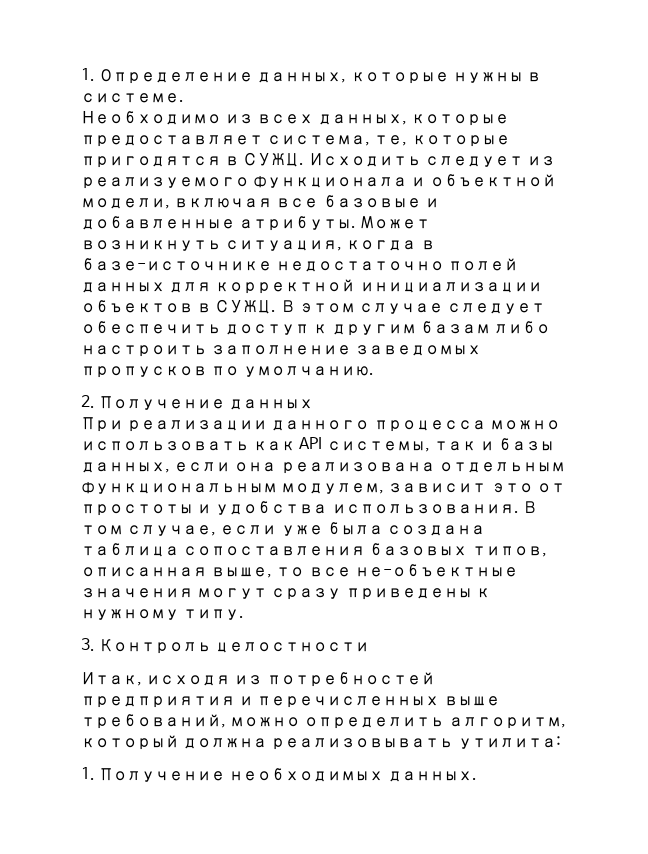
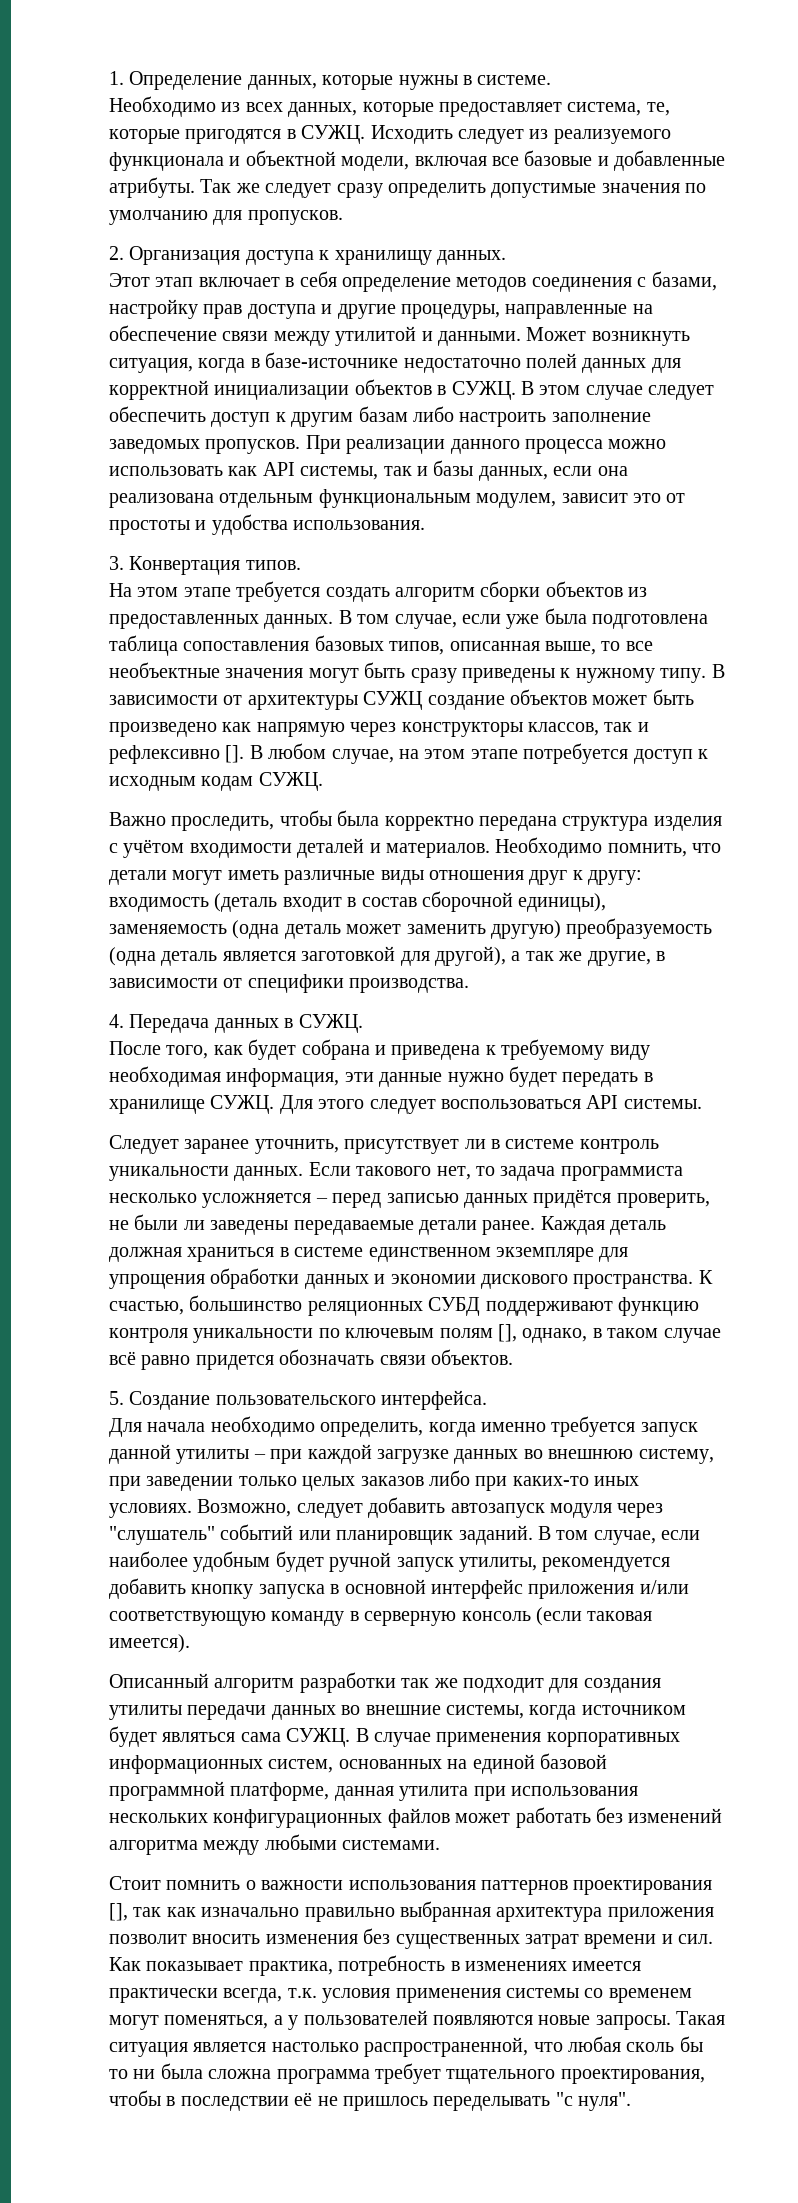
+ Так же следует сразу определить допустимые значения по умолчанию для пропусков.
+ 2. Организация доступа к хранилищу данных.
+ Этот этап включает в себя определение методов соединения с базами, настройку прав доступа и другие процедуры, направленные на обеспечение связи между утилитой и данными.
- В этом случае следует обеспечить доступ к другим базам либо настроить заполнение заведомых пропусков по умолчанию.
- 2. Получение данных
- При реализации данного процесса можно использовать как API системы, так и базы данных, если она реализована отдельным функциональным модулем, зависит это от простоты и удобства использования.
+ В этом случае следует обеспечить доступ к другим базам либо настроить заполнение заведомых пропусков. При реализации данного процесса можно использовать как API системы, так и базы данных, если она реализована отдельным функциональным модулем, зависит это от простоты и удобства использования.
+ 3. Конвертация типов.
+ На этом этапе требуется создать алгоритм сборки объектов из предоставленных данных.
- В том случае, если уже была создана таблица сопоставления базовых типов, описанная выше, то все не-объектные значения могут сразу приведены к нужному типу.
- 3. Контроль целостности
- Итак, исходя из потребностей предприятия и перечисленных выше требований, можно определить алгоритм, который должна реализовывать утилита:
- 1. Получение необходимых данных.
+ В том случае, если уже была подготовлена таблица сопоставления базовых типов, описанная выше, то все необъектные значения могут быть сразу приведены к нужному типу. В зависимости от архитектуры СУЖЦ создание объектов может быть произведено как напрямую через конструкторы классов, так и рефлексивно []. В любом случае, на этом этапе потребуется доступ к исходным кодам СУЖЦ.
+ Важно проследить, чтобы была корректно передана структура изделия с учётом входимости деталей и материалов. Необходимо помнить, что детали могут иметь различные виды отношения друг к другу: входимость (деталь входит в состав сборочной единицы), заменяемость (одна деталь может заменить другую) преобразуемость (одна деталь является заготовкой для другой), а так же другие, в зависимости от специфики производства.
+ 4. Передача данных в СУЖЦ.
+ После того, как будет собрана и приведена к требуемому виду необходимая информация, эти данные нужно будет передать в хранилище СУЖЦ. Для этого следует воспользоваться API системы.
+ Следует заранее уточнить, присутствует ли в системе контроль уникальности данных. Если такового нет, то задача программиста несколько усложняется – перед записью данных придётся проверить, не были ли заведены передаваемые детали ранее. Каждая деталь должная храниться в системе единственном экземпляре для упрощения обработки данных и экономии дискового пространства. К счастью, большинство реляционных СУБД поддерживают функцию контроля уникальности по ключевым полям [], однако, в таком случае всё равно придется обозначать связи объектов.
+ 5. Создание пользовательского интерфейса.
+ Для начала необходимо определить, когда именно требуется запуск данной утилиты – при каждой загрузке данных во внешнюю систему, при заведении только целых заказов либо при каких-то иных условиях. Возможно, следует добавить автозапуск модуля через "слушатель" событий или планировщик заданий. В том случае, если наиболее удобным будет ручной запуск утилиты, рекомендуется добавить кнопку запуска в основной интерфейс приложения и/или соответствующую команду в серверную консоль (если таковая имеется).
+ Описанный алгоритм разработки так же подходит для создания утилиты передачи данных во внешние системы, когда источником будет являться сама СУЖЦ. В случае применения корпоративных информационных систем, основанных на единой базовой программной платформе, данная утилита при использования нескольких конфигурационных файлов может работать без изменений алгоритма между любыми системами.
+ Стоит помнить о важности использования паттернов проектирования [], так как изначально правильно выбранная архитектура приложения позволит вносить изменения без существенных затрат времени и сил. Как показывает практика, потребность в изменениях имеется практически всегда, т.к. условия применения системы со временем могут поменяться, а у пользователей появляются новые запросы. Такая ситуация является настолько распространенной, что любая сколь бы то ни была сложна программа требует тщательного проектирования, чтобы в последствии её не пришлось переделывать "с нуля".

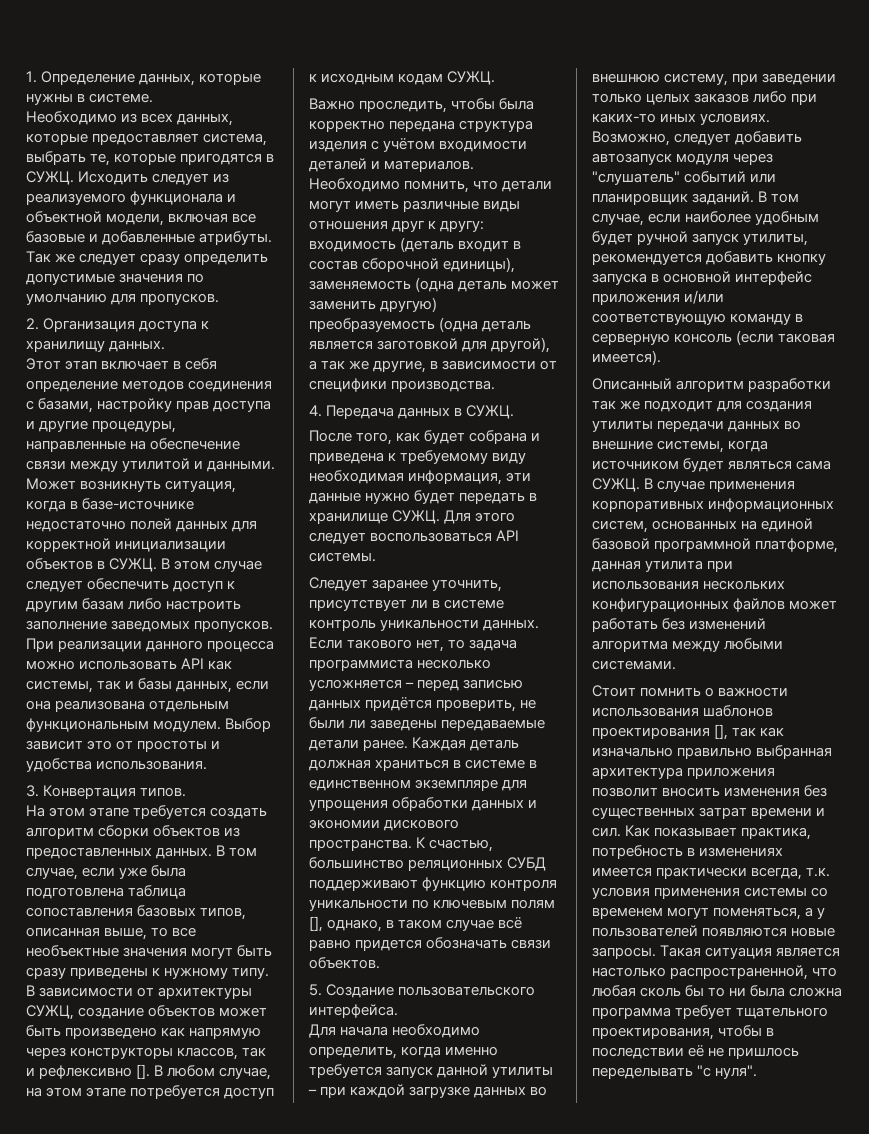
- Необходимо из всех данных, которые предоставляет система, те, которые пригодятся в СУЖЦ.
+ Необходимо из всех данных, которые предоставляет система, выбрать те, которые пригодятся в СУЖЦ.
- При реализации данного процесса можно использовать как API системы, так и базы данных, если она реализована отдельным функциональным модулем, зависит это от простоты и удобства использования.
+ При реализации данного процесса можно использовать API как системы, так и базы данных, если она реализована отдельным функциональным модулем. Выбор зависит это от простоты и удобства использования.
- В зависимости от архитектуры СУЖЦ создание объектов может быть произведено как напрямую через конструкторы классов, так и рефлексивно [].
+ В зависимости от архитектуры СУЖЦ, создание объектов может быть произведено как напрямую через конструкторы классов, так и рефлексивно [].
- Каждая деталь должная храниться в системе единственном экземпляре для упрощения обработки данных и экономии дискового пространства.
+ Каждая деталь должная храниться в системе в единственном экземпляре для упрощения обработки данных и экономии дискового пространства.
- Стоит помнить о важности использования паттернов проектирования [], так как изначально правильно выбранная архитектура приложения позволит вносить изменения без существенных затрат времени и сил.
+ Стоит помнить о важности использования шаблонов проектирования [], так как изначально правильно выбранная архитектура приложения позволит вносить изменения без существенных затрат времени и сил.

